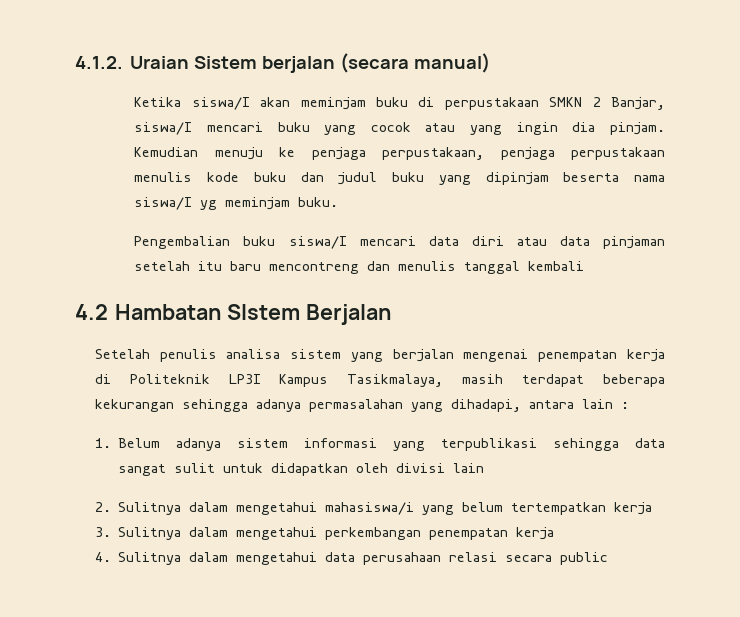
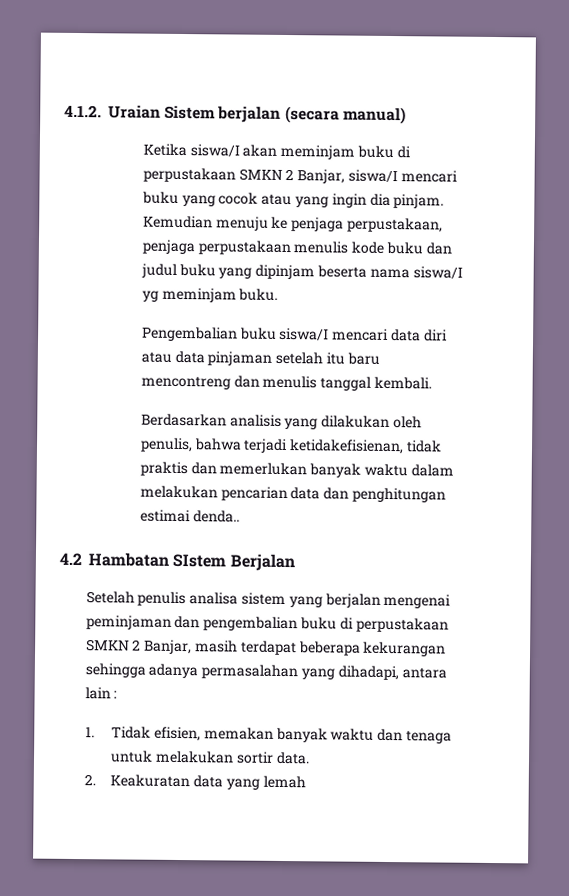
- Pengembalian buku siswa/I mencari data diri atau data pinjaman setelah itu baru mencontreng dan menulis tanggal kembali
+ Pengembalian buku siswa/I mencari data diri atau data pinjaman setelah itu baru mencontreng dan menulis tanggal kembali.
+ Berdasarkan analisis yang dilakukan oleh penulis, bahwa terjadi ketidakefisienan, tidak praktis dan memerlukan banyak waktu dalam melakukan pencarian data dan penghitungan estimai denda..
- Setelah penulis analisa sistem yang berjalan mengenai penempatan kerja di Politeknik LP3I Kampus Tasikmalaya, masih terdapat beberapa kekurangan sehingga adanya permasalahan yang dihadapi, antara lain :
+ Setelah penulis analisa sistem yang berjalan mengenai peminjaman dan pengembalian buku di perpustakaan SMKN 2 Banjar, masih terdapat beberapa kekurangan sehingga adanya permasalahan yang dihadapi, antara lain :
- 1. Belum adanya sistem informasi yang terpublikasi sehingga data sangat sulit untuk didapatkan oleh divisi lain
- 2. Sulitnya dalam mengetahui mahasiswa/i yang belum tertempatkan kerja
- 3. Sulitnya dalam mengetahui perkembangan penempatan kerja
- 4. Sulitnya dalam mengetahui data perusahaan relasi secara public
+ 1. Tidak efisien, memakan banyak waktu dan tenaga untuk melakukan sortir data.
+ 2. Keakuratan data yang lemah

